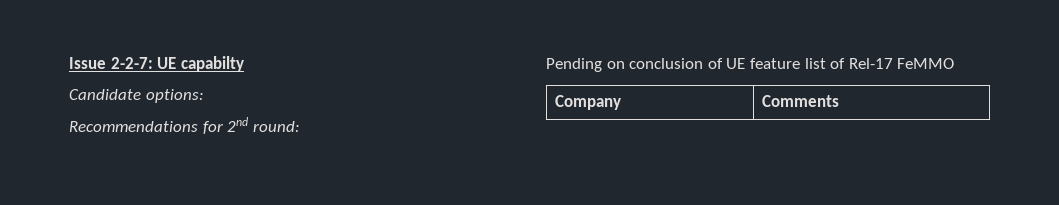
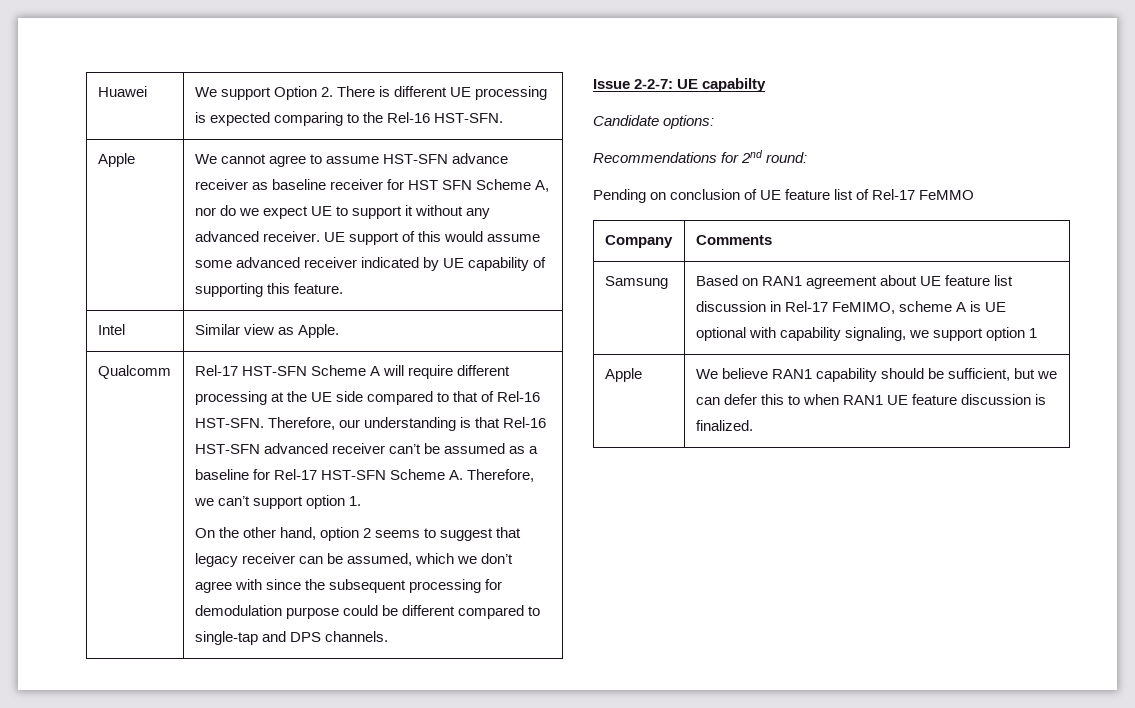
+ Huawei | We support Option 2. There is different UE processing is expected comparing to the Rel-16 HST-SFN.
+ Apple | We cannot agree to assume HST-SFN advance receiver as baseline receiver for HST SFN Scheme A, nor do we expect UE to support it without any advanced receiver. UE support of this would assume some advanced receiver indicated by UE capability of supporting this feature.
+ Intel | Similar view as Apple.
+ Qualcomm | Rel-17 HST-SFN Scheme A will require different processing at the UE side compared to that of Rel-16 HST-SFN. Therefore, our understanding is that Rel-16 HST-SFN advanced receiver can’t be assumed as a baseline for Rel-17 HST-SFN Scheme A. Therefore, we can’t support option 1.
+ On the other hand, option 2 seems to suggest that legacy receiver can be assumed, which we don’t agree with since the subsequent processing for demodulation purpose could be different compared to single-tap and DPS channels.
+ Samsung | Based on RAN1 agreement about UE feature list discussion in Rel-17 FeMIMO, scheme A is UE optional with capability signaling, we support option 1
+ Apple | We believe RAN1 capability should be sufficient, but we can defer this to when RAN1 UE feature discussion is finalized.

